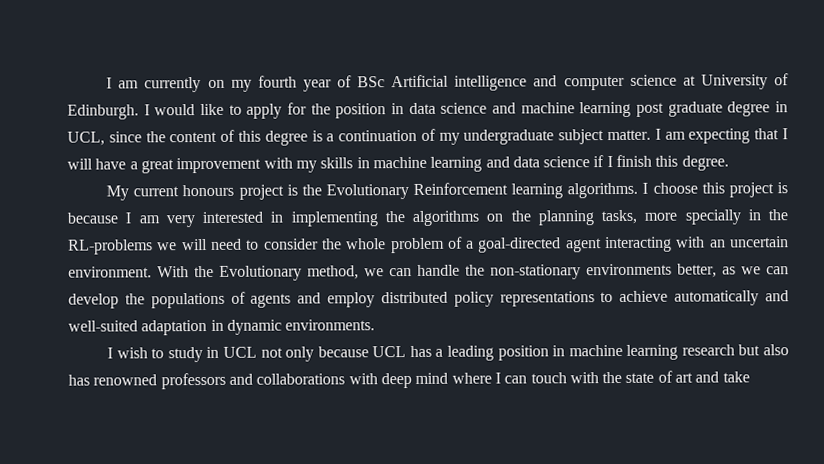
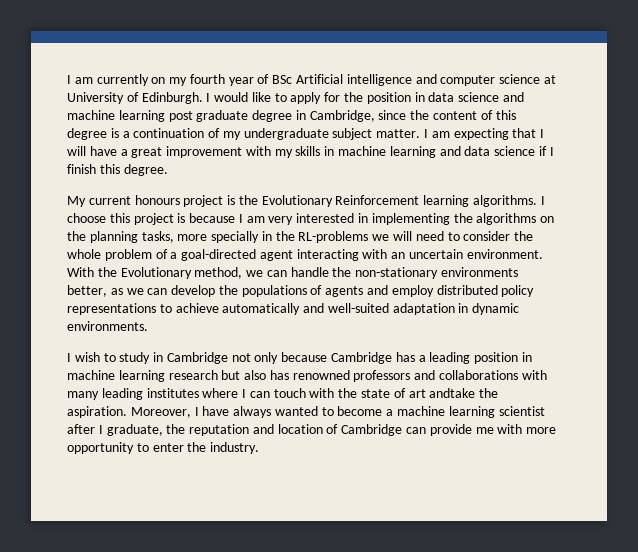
- I would like to apply for the position in data science and machine learning post graduate degree in UCL, since the content of this degree is a continuation of my undergraduate subject matter.
+ I would like to apply for the position in data science and machine learning post graduate degree in Cambridge, since the content of this degree is a continuation of my undergraduate subject matter.
- I wish to study in UCL not only because UCL has a leading position in machine learning research but also has renowned professors and collaborations with deep mind where I can touch with the state of art and take
+ I wish to study in Cambridge not only because Cambridge has a leading position in machine learning research but also has renowned professors and collaborations with many leading institutes where I can touch with the state of art andtake the aspiration. Moreover, I have always wanted to become a machine learning scientist after I graduate, the reputation and location of Cambridge can provide me with more opportunity to enter the industry.

